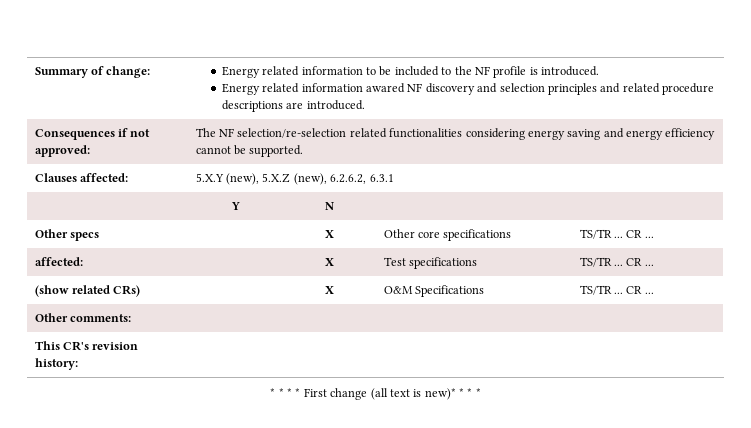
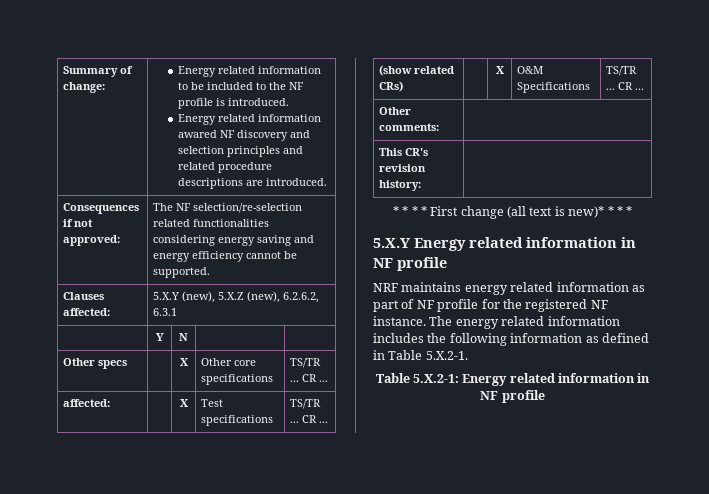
+ 5.X.Y Energy related information in NF profile
+ NRF maintains energy related information as part of NF profile for the registered NF instance. The energy related information includes the following information as defined in Table 5.X.2-1.
+ Table 5.X.2-1: Energy related information in NF profile

